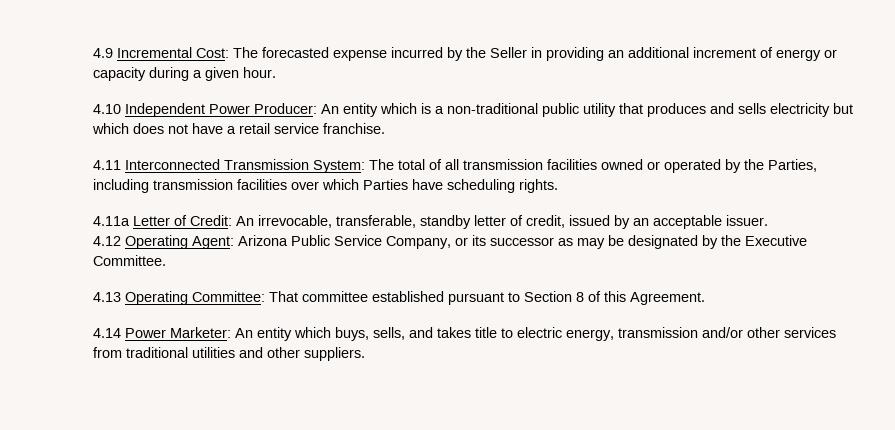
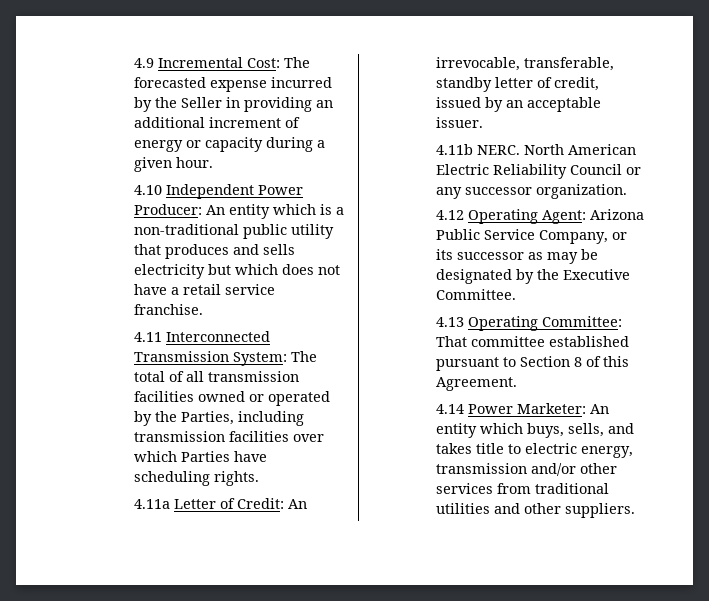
+ 4.11b NERC. North American Electric Reliability Council or any successor organization.

